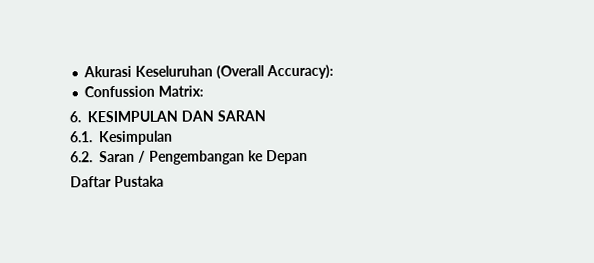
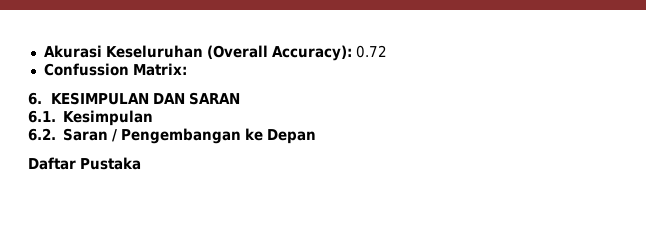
- Akurasi Keseluruhan (Overall Accuracy):
+ Akurasi Keseluruhan (Overall Accuracy): 0.72

